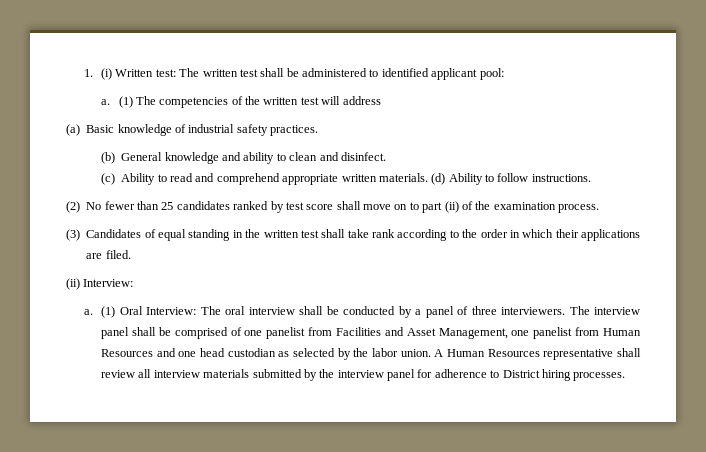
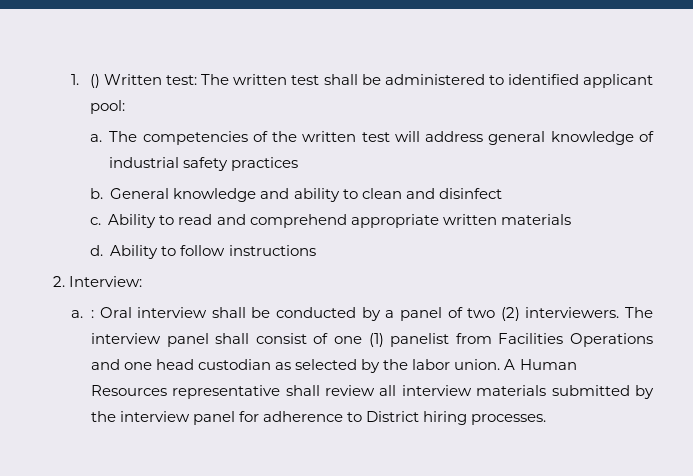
- 1. (i) Written test: The written test shall be administered to identified applicant pool:
+ 1. () Written test: The written test shall be administered to identified applicant pool:
- (1) The competencies of the written test will address
- (a) Basic knowledge of industrial safety practices.
- (b) General knowledge and ability to clean and disinfect.
- (c) Ability to read and comprehend appropriate written materials. (d) Ability to follow instructions.
- (2) No fewer than 25 candidates ranked by test score shall move on to part (ii) of the examination process.
- (3) Candidates of equal standing in the written test shall take rank according to the order in which their applications are filed.
- (ii) Interview:
- a. (1) Oral Interview: The oral interview shall be conducted by a panel of three interviewers.
+ The competencies of the written test will address general knowledge of industrial safety practices
+ b. General knowledge and ability to clean and disinfect
+ c. Ability to read and comprehend appropriate written materials
+ d. Ability to follow instructions
+ 2. Interview:
+ a. : Oral interview shall be conducted by a panel of two (2) interviewers.
- The interview panel shall be comprised of one panelist from Facilities and Asset Management, one panelist from Human Resources and one head custodian as selected by the labor union.
+ The interview panel shall consist of one (1) panelist from Facilities Operations and one head custodian as selected by the labor union.

